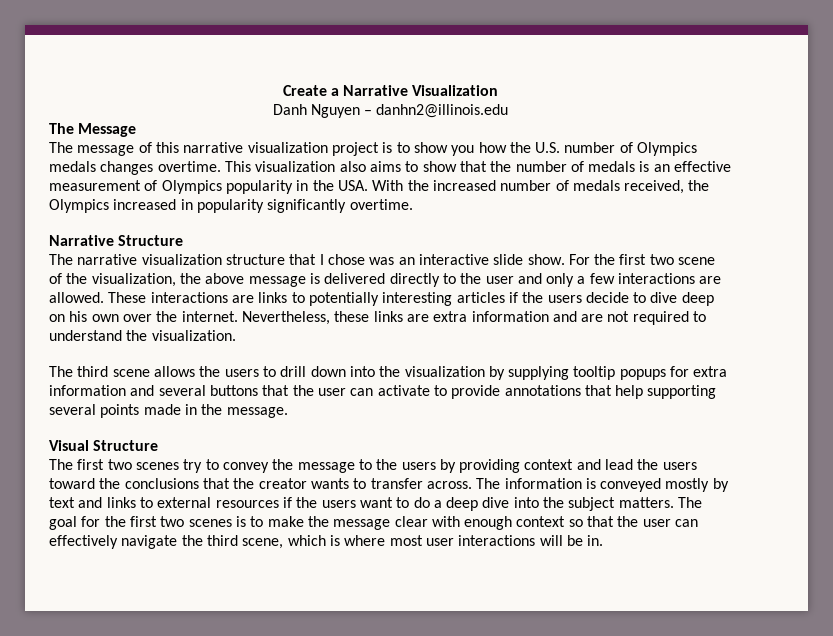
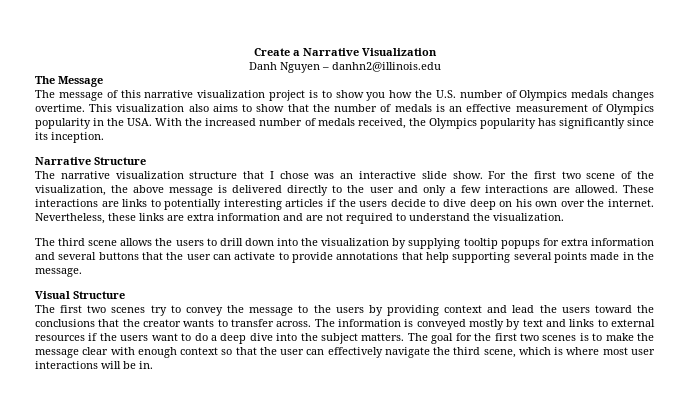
- This visualization also aims to show that the number of medals is an effective measurement of Olympics popularity in the USA. With the increased number of medals received, the Olympics increased in popularity significantly overtime.
+ This visualization also aims to show that the number of medals is an effective measurement of Olympics popularity in the USA. With the increased number of medals received, the Olympics popularity has significantly since its inception.

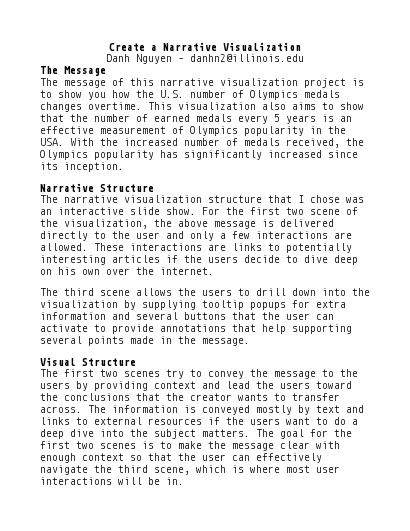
- This visualization also aims to show that the number of medals is an effective measurement of Olympics popularity in the USA. With the increased number of medals received, the Olympics popularity has significantly since its inception.
+ This visualization also aims to show that the number of earned medals every 5 years is an effective measurement of Olympics popularity in the USA. With the increased number of medals received, the Olympics popularity has significantly increased since its inception.
- Nevertheless, these links are extra information and are not required to understand the visualization.

